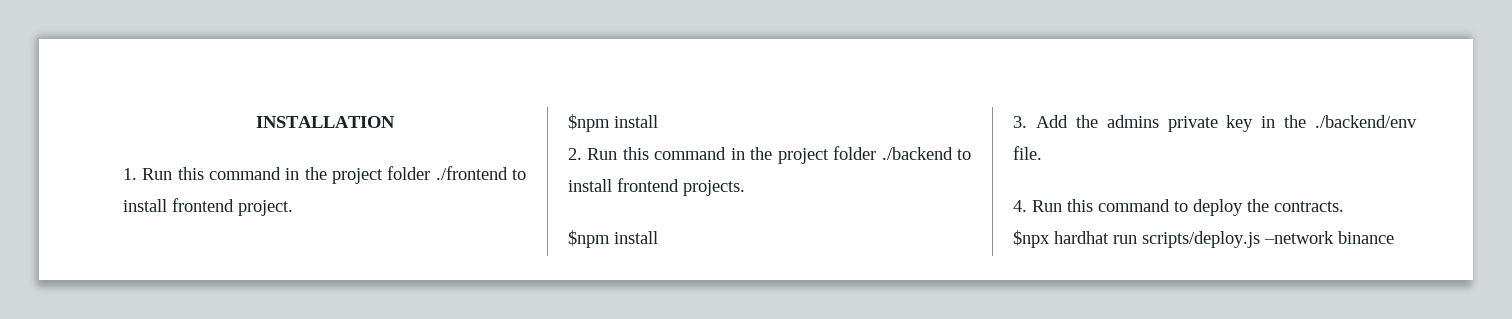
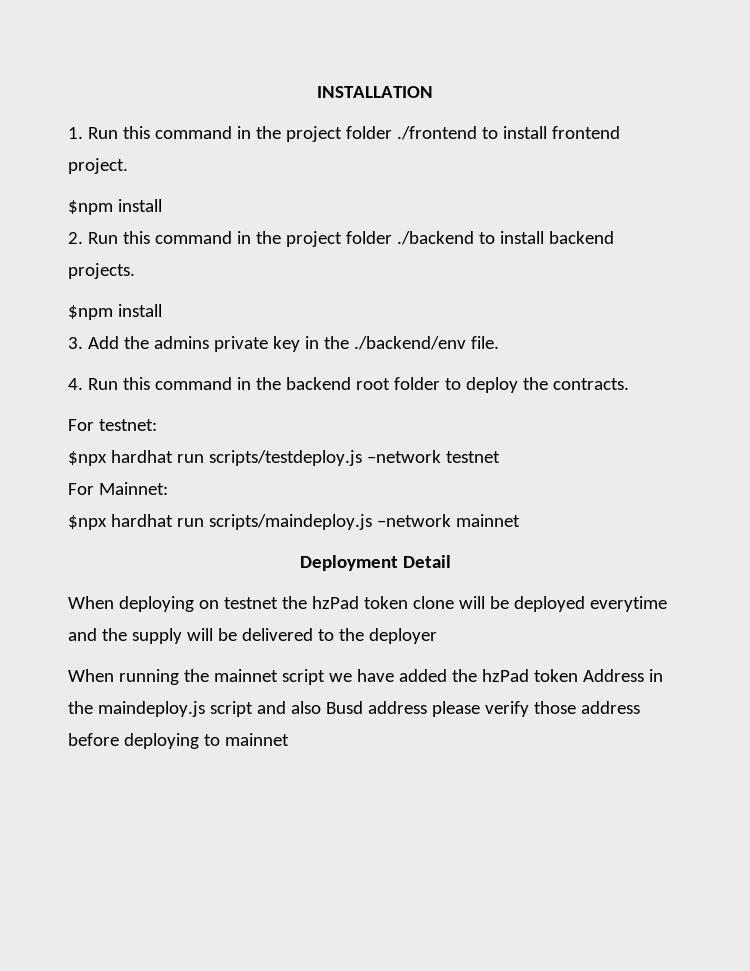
- 2. Run this command in the project folder ./backend to install frontend projects.
+ 2. Run this command in the project folder ./backend to install backend projects.
- 4. Run this command to deploy the contracts.
+ 4. Run this command in the backend root folder to deploy the contracts.
- $npx hardhat run scripts/deploy.js –network binance
+ For testnet:
+ $npx hardhat run scripts/testdeploy.js –network testnet
+ For Mainnet:
+ $npx hardhat run scripts/maindeploy.js –network mainnet
+ Deployment Detail
+ When deploying on testnet the hzPad token clone will be deployed everytime and the supply will be delivered to the deployer
+ When running the mainnet script we have added the hzPad token Address in the maindeploy.js script and also Busd address please verify those address before deploying to mainnet

